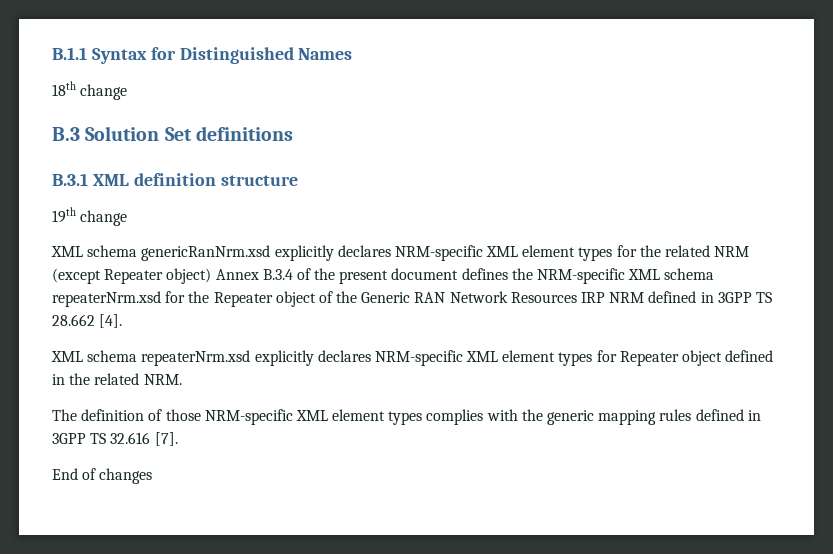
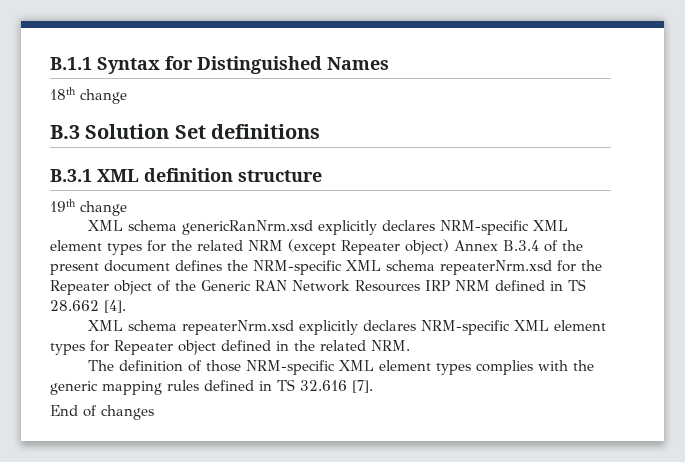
- XML schema genericRanNrm.xsd explicitly declares NRM-specific XML element types for the related NRM (except Repeater object) Annex B.3.4 of the present document defines the NRM-specific XML schema repeaterNrm.xsd for the Repeater object of the Generic RAN Network Resources IRP NRM defined in 3GPP TS 28.662 [4].
+ XML schema genericRanNrm.xsd explicitly declares NRM-specific XML element types for the related NRM (except Repeater object) Annex B.3.4 of the present document defines the NRM-specific XML schema repeaterNrm.xsd for the Repeater object of the Generic RAN Network Resources IRP NRM defined in TS 28.662 [4].
- The definition of those NRM-specific XML element types complies with the generic mapping rules defined in 3GPP TS 32.616 [7].
+ The definition of those NRM-specific XML element types complies with the generic mapping rules defined in TS 32.616 [7].

